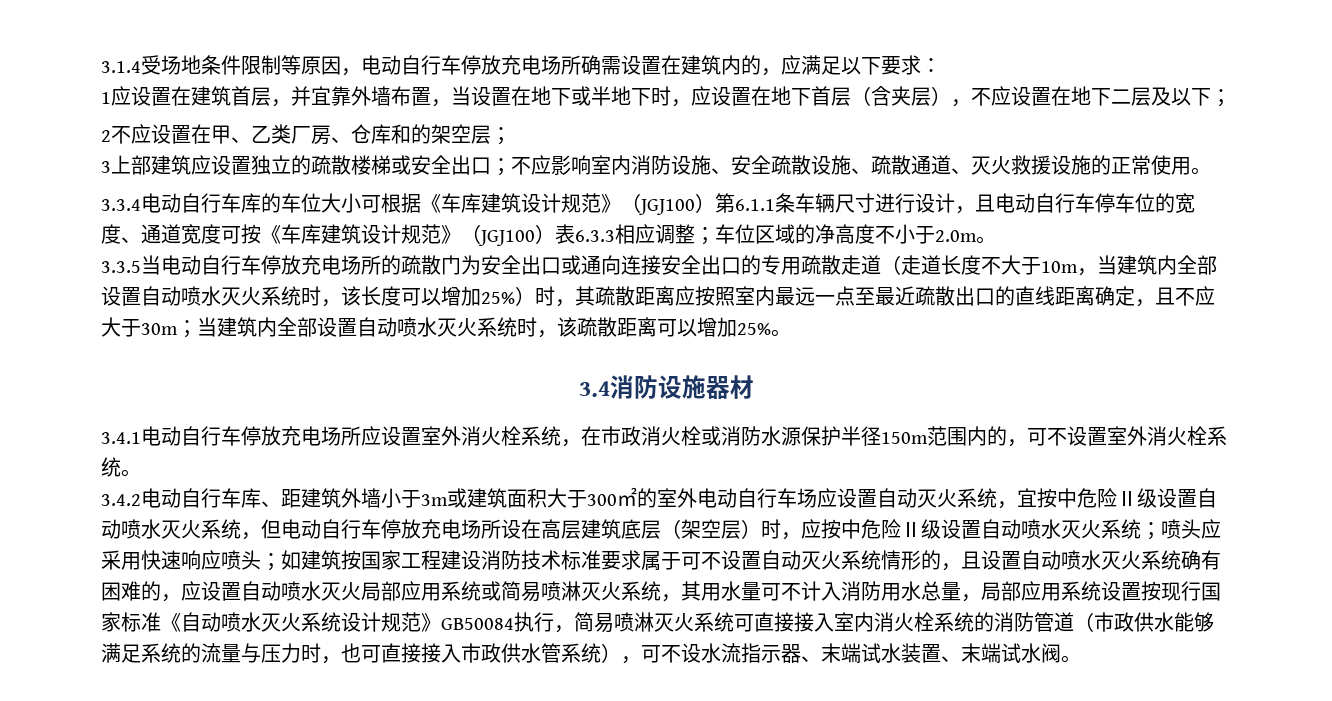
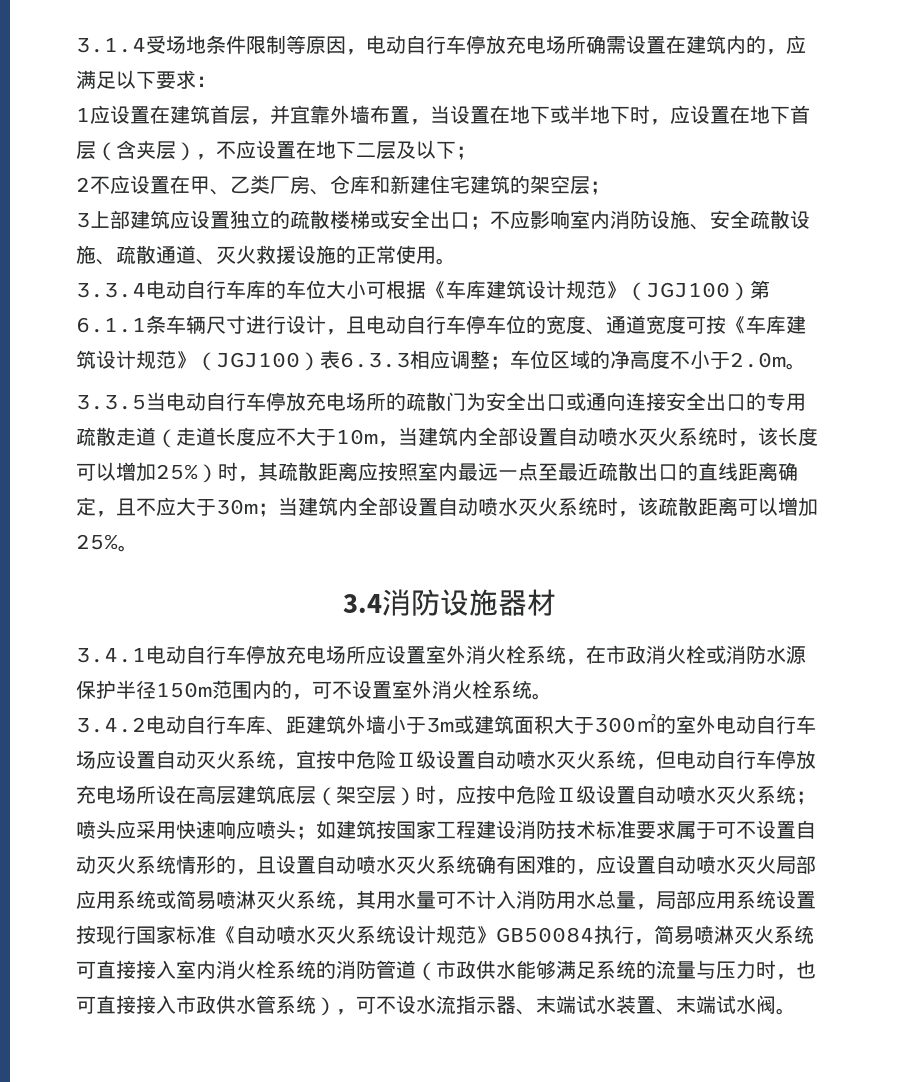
- 2不应设置在甲、乙类厂房、仓库和的架空层；
+ 2不应设置在甲、乙类厂房、仓库和新建住宅建筑的架空层；
- 3.3.5当电动自行车停放充电场所的疏散门为安全出口或通向连接安全出口的专用疏散走道（走道长度不大于10m，当建筑内全部设置自动喷水灭火系统时，该长度可以增加25%）时，其疏散距离应按照室内最远一点至最近疏散出口的直线距离确定，且不应大于30m；
+ 3.3.5当电动自行车停放充电场所的疏散门为安全出口或通向连接安全出口的专用疏散走道（走道长度应不大于10m，当建筑内全部设置自动喷水灭火系统时，该长度可以增加25%）时，其疏散距离应按照室内最远一点至最近疏散出口的直线距离确定，且不应大于30m；

